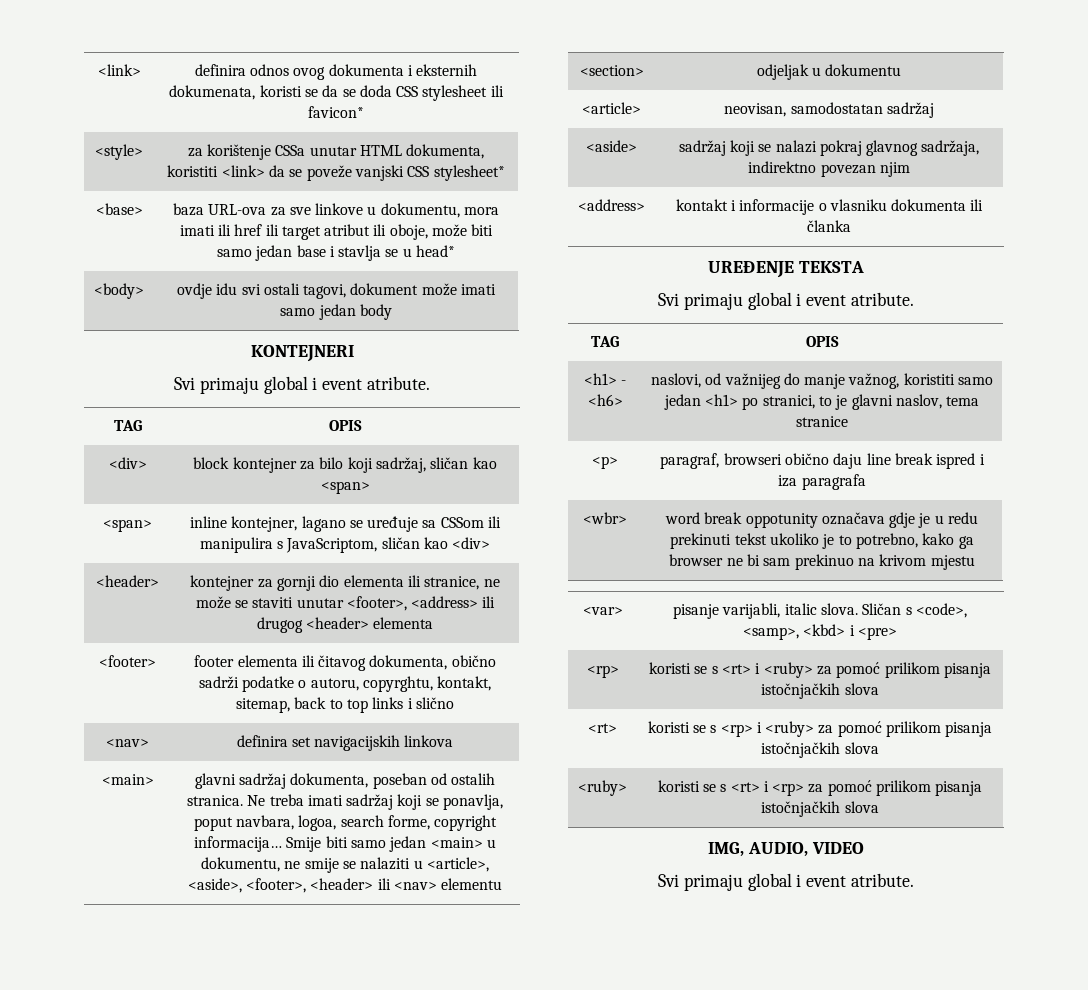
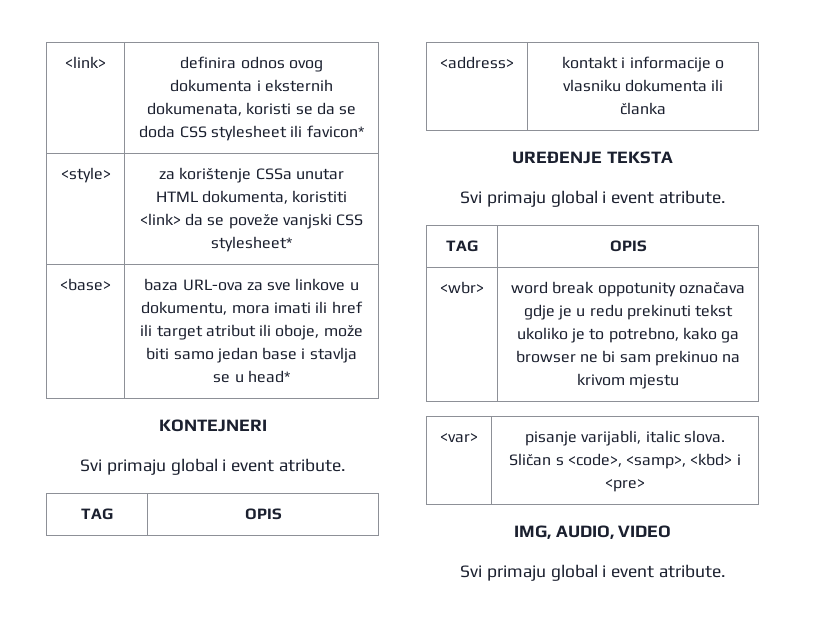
- <body> | ovdje idu svi ostali tagovi, dokument može imati samo jedan body
- <div> | block kontejner za bilo koji sadržaj, sličan kao <span>
- <span> | inline kontejner, lagano se uređuje sa CSSom ili manipulira s JavaScriptom, sličan kao <div>
- <header> | kontejner za gornji dio elementa ili stranice, ne može se staviti unutar <footer>, <address> ili drugog <header> elementa
- <footer> | footer elementa ili čitavog dokumenta, obično sadrži podatke o autoru, copyrghtu, kontakt, sitemap, back to top links i slično
- <nav> | definira set navigacijskih linkova
- <main> | glavni sadržaj dokumenta, poseban od ostalih stranica. Ne treba imati sadržaj koji se ponavlja, poput navbara, logoa, search forme, copyright informacija… Smije biti samo jedan <main> u dokumentu, ne smije se nalaziti u <article>, <aside>, <footer>, <header> ili <nav> elementu
- <section> | odjeljak u dokumentu
- <article> | neovisan, samodostatan sadržaj
- <aside> | sadržaj koji se nalazi pokraj glavnog sadržaja, indirektno povezan njim
- <h1> - <h6> | naslovi, od važnijeg do manje važnog, koristiti samo jedan <h1> po stranici, to je glavni naslov, tema stranice
- <p> | paragraf, browseri obično daju line break ispred i iza paragrafa
- <rp> | koristi se s <rt> i <ruby> za pomoć prilikom pisanja istočnjačkih slova
- <rt> | koristi se s <rp> i <ruby> za pomoć prilikom pisanja istočnjačkih slova
- <ruby> | koristi se s <rt> i <rp> za pomoć prilikom pisanja istočnjačkih slova

